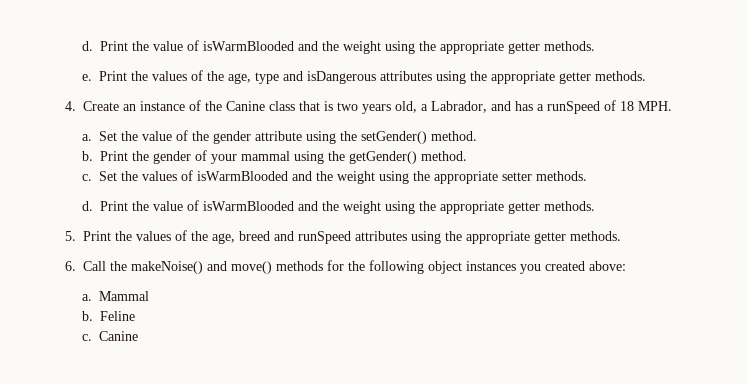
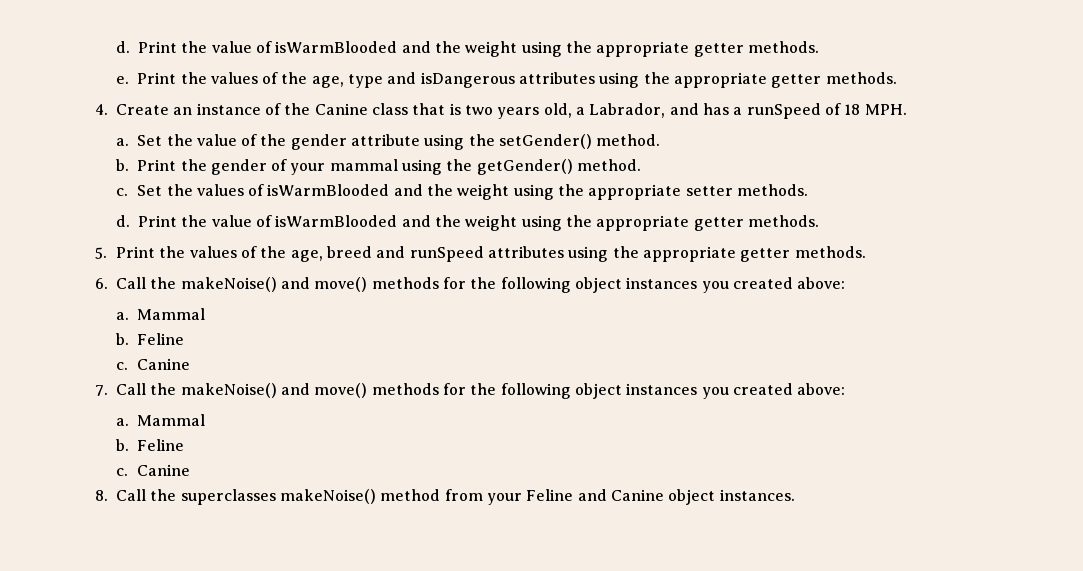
+ 7. Call the makeNoise() and move() methods for the following object instances you created above:
+ a. Mammal
+ b. Feline
+ c. Canine
+ 8. Call the superclasses makeNoise() method from your Feline and Canine object instances.

